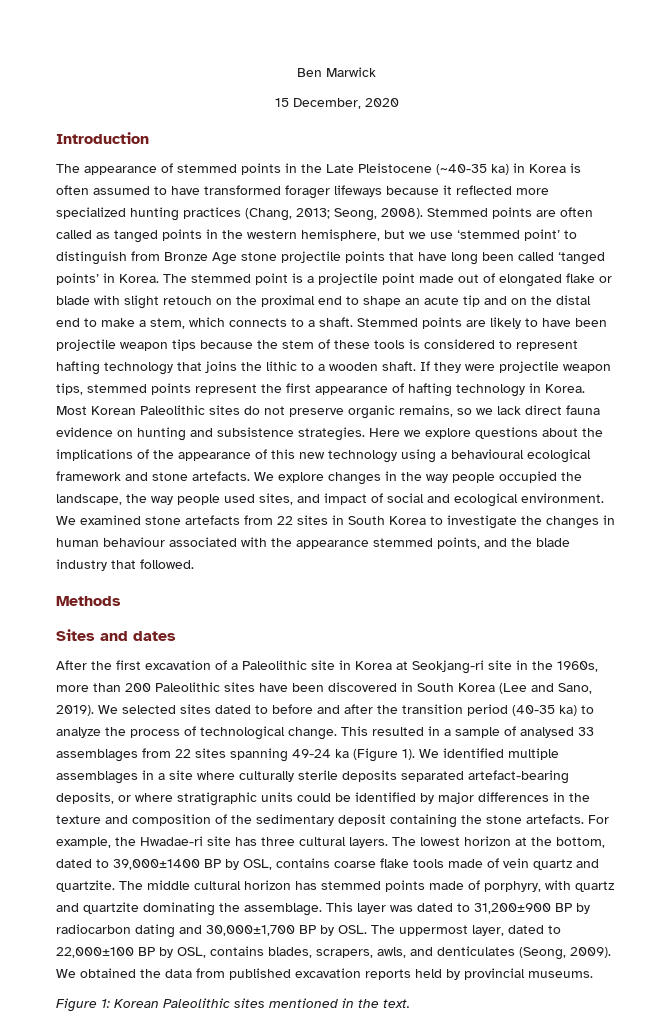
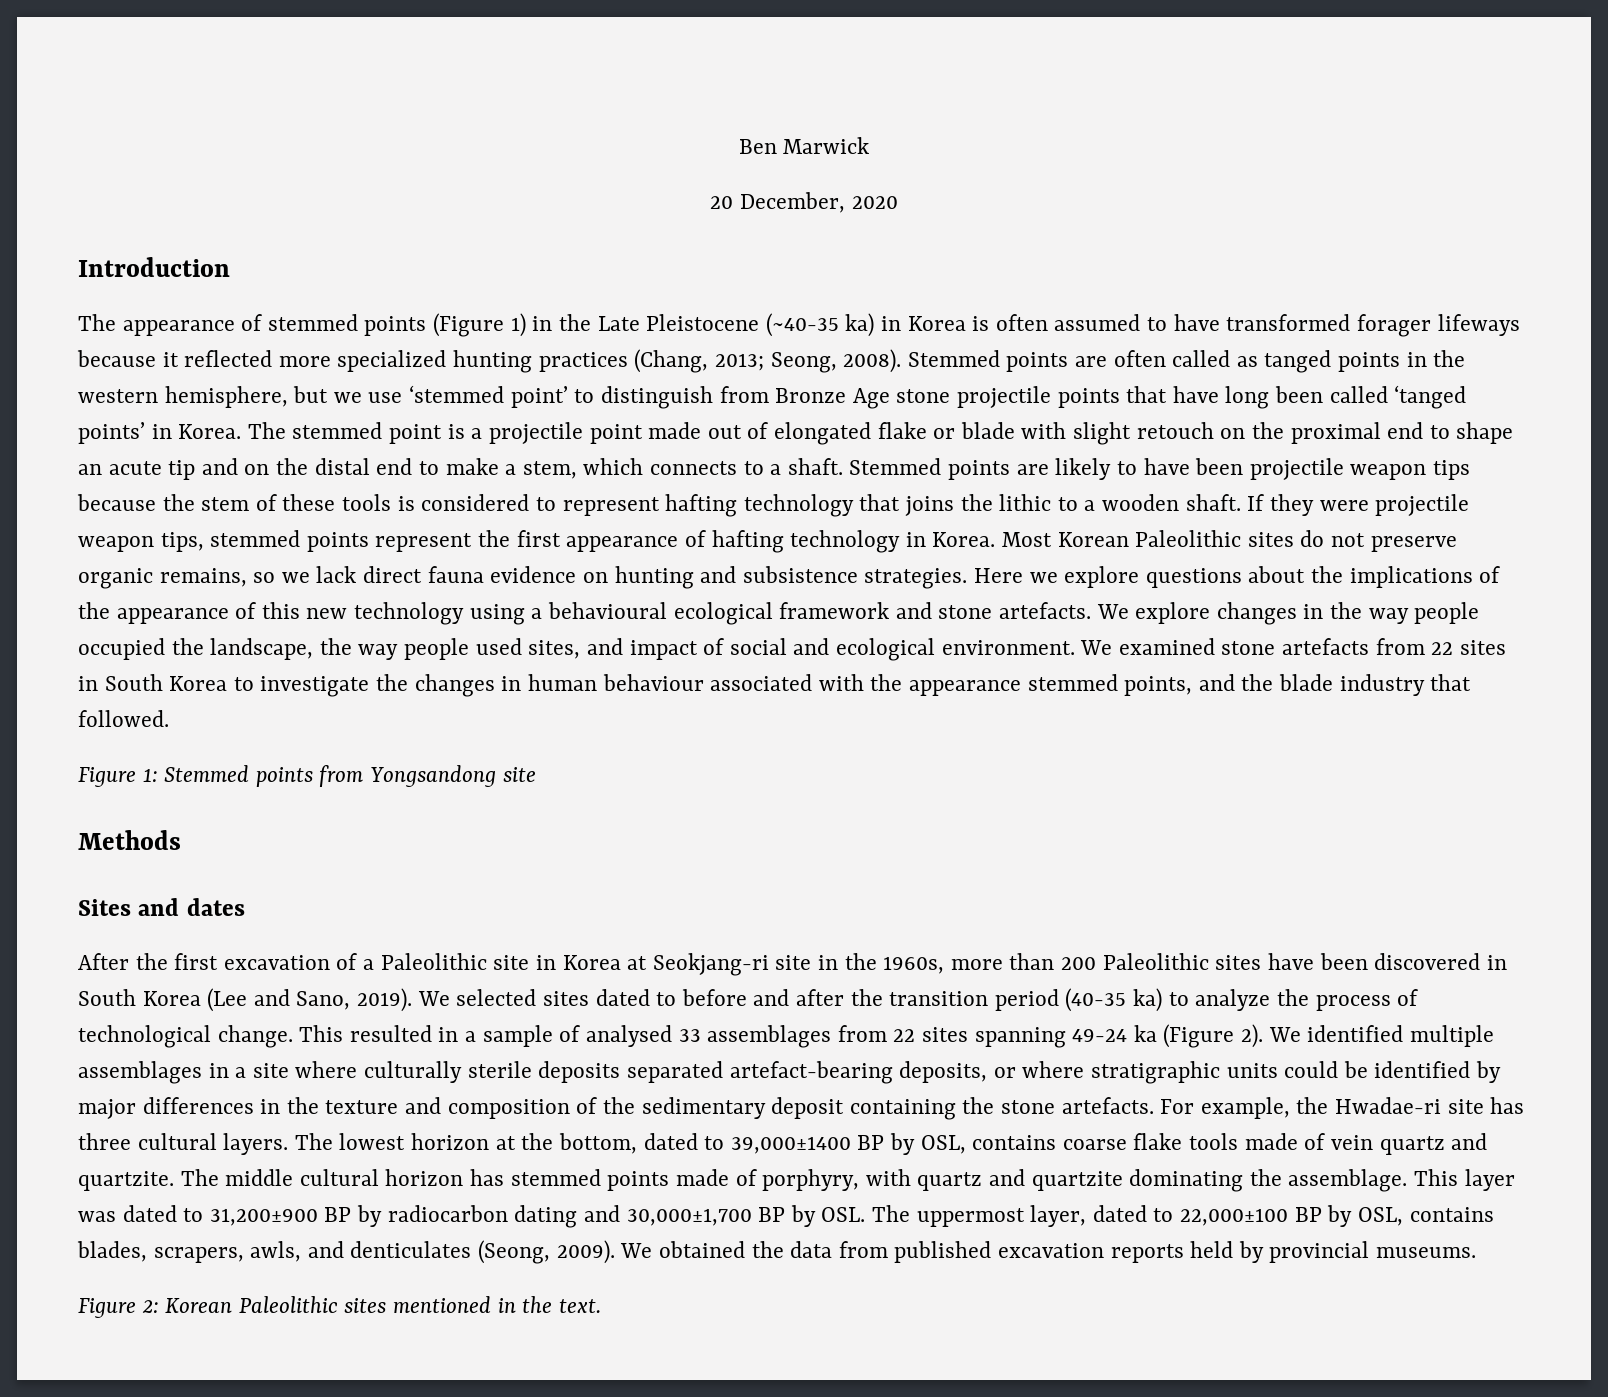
- 15 December, 2020
+ 20 December, 2020
- The appearance of stemmed points in the Late Pleistocene (~40-35 ka) in Korea is often assumed to have transformed forager lifeways because it reflected more specialized hunting practices (Chang, 2013; Seong, 2008).
+ The appearance of stemmed points (Figure 1) in the Late Pleistocene (~40-35 ka) in Korea is often assumed to have transformed forager lifeways because it reflected more specialized hunting practices (Chang, 2013; Seong, 2008).
+ Figure 1: Stemmed points from Yongsandong site
- This resulted in a sample of analysed 33 assemblages from 22 sites spanning 49-24 ka (Figure 1).
+ This resulted in a sample of analysed 33 assemblages from 22 sites spanning 49-24 ka (Figure 2).
- Figure 1: Korean Paleolithic sites mentioned in the text.
+ Figure 2: Korean Paleolithic sites mentioned in the text.

